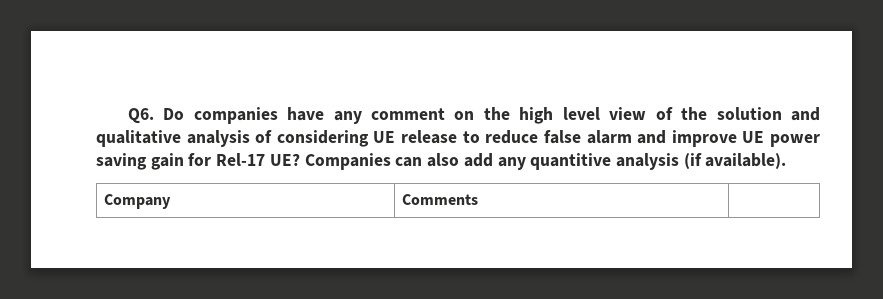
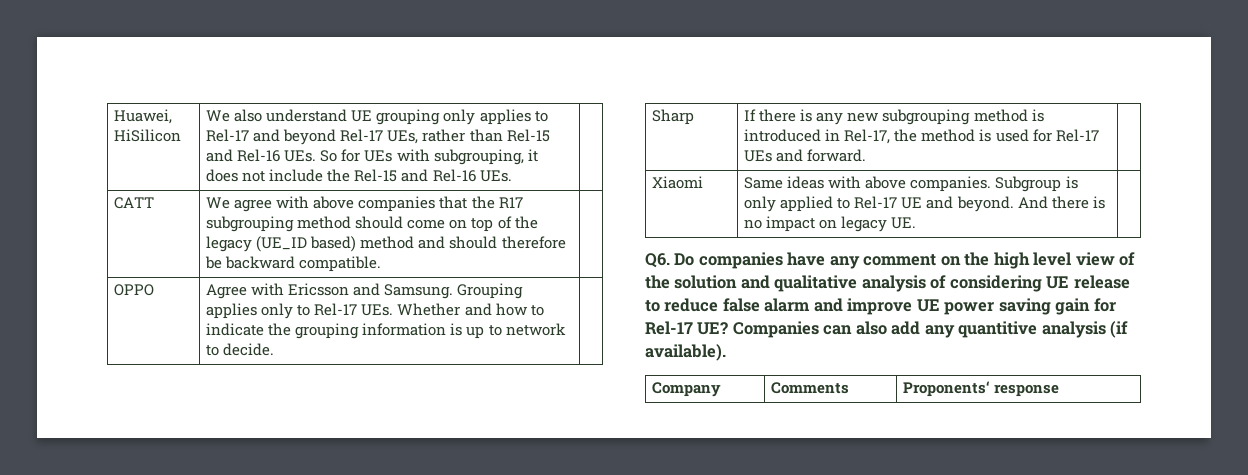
+ Huawei, HiSilicon | We also understand UE grouping only applies to Rel-17 and beyond Rel-17 UEs, rather than Rel-15 and Rel-16 UEs. So for UEs with subgrouping, it does not include the Rel-15 and Rel-16 UEs. |
+ CATT | We agree with above companies that the R17 subgrouping method should come on top of the legacy (UE_ID based) method and should therefore be backward compatible. |
+ OPPO | Agree with Ericsson and Samsung. Grouping applies only to Rel-17 UEs. Whether and how to indicate the grouping information is up to network to decide. |
+ Sharp | If there is any new subgrouping method is introduced in Rel-17, the method is used for Rel-17 UEs and forward. |
+ Xiaomi | Same ideas with above companies. Subgroup is only applied to Rel-17 UE and beyond. And there is no impact on legacy UE. |
- Company | Comments |
+ Company | Comments | Proponents‘ response

